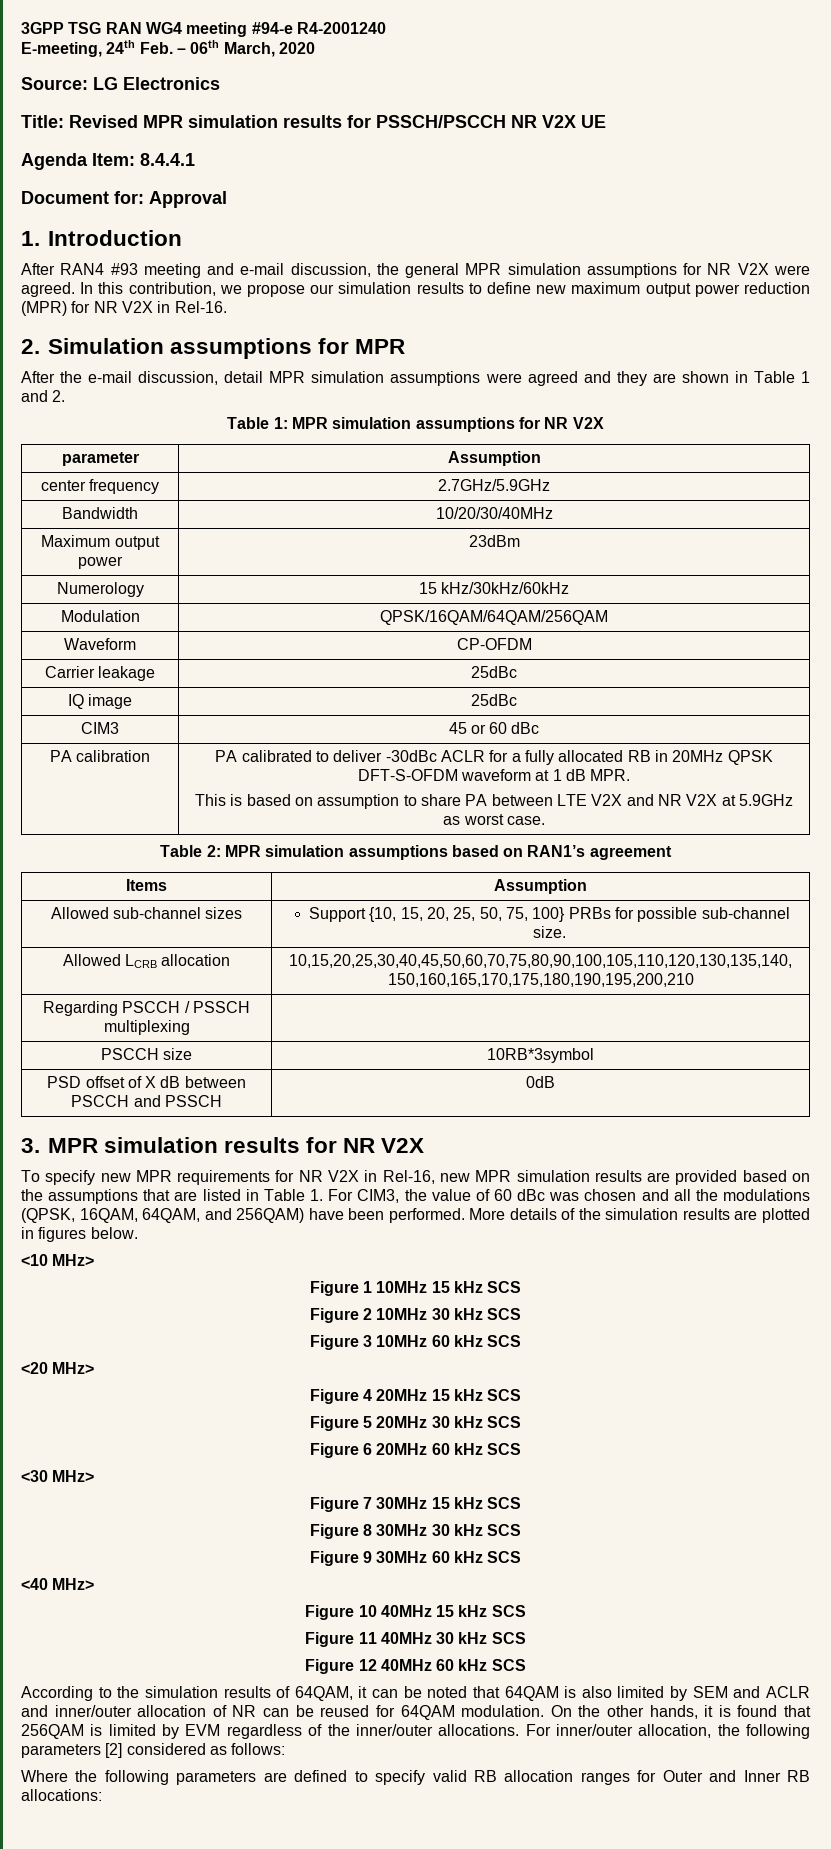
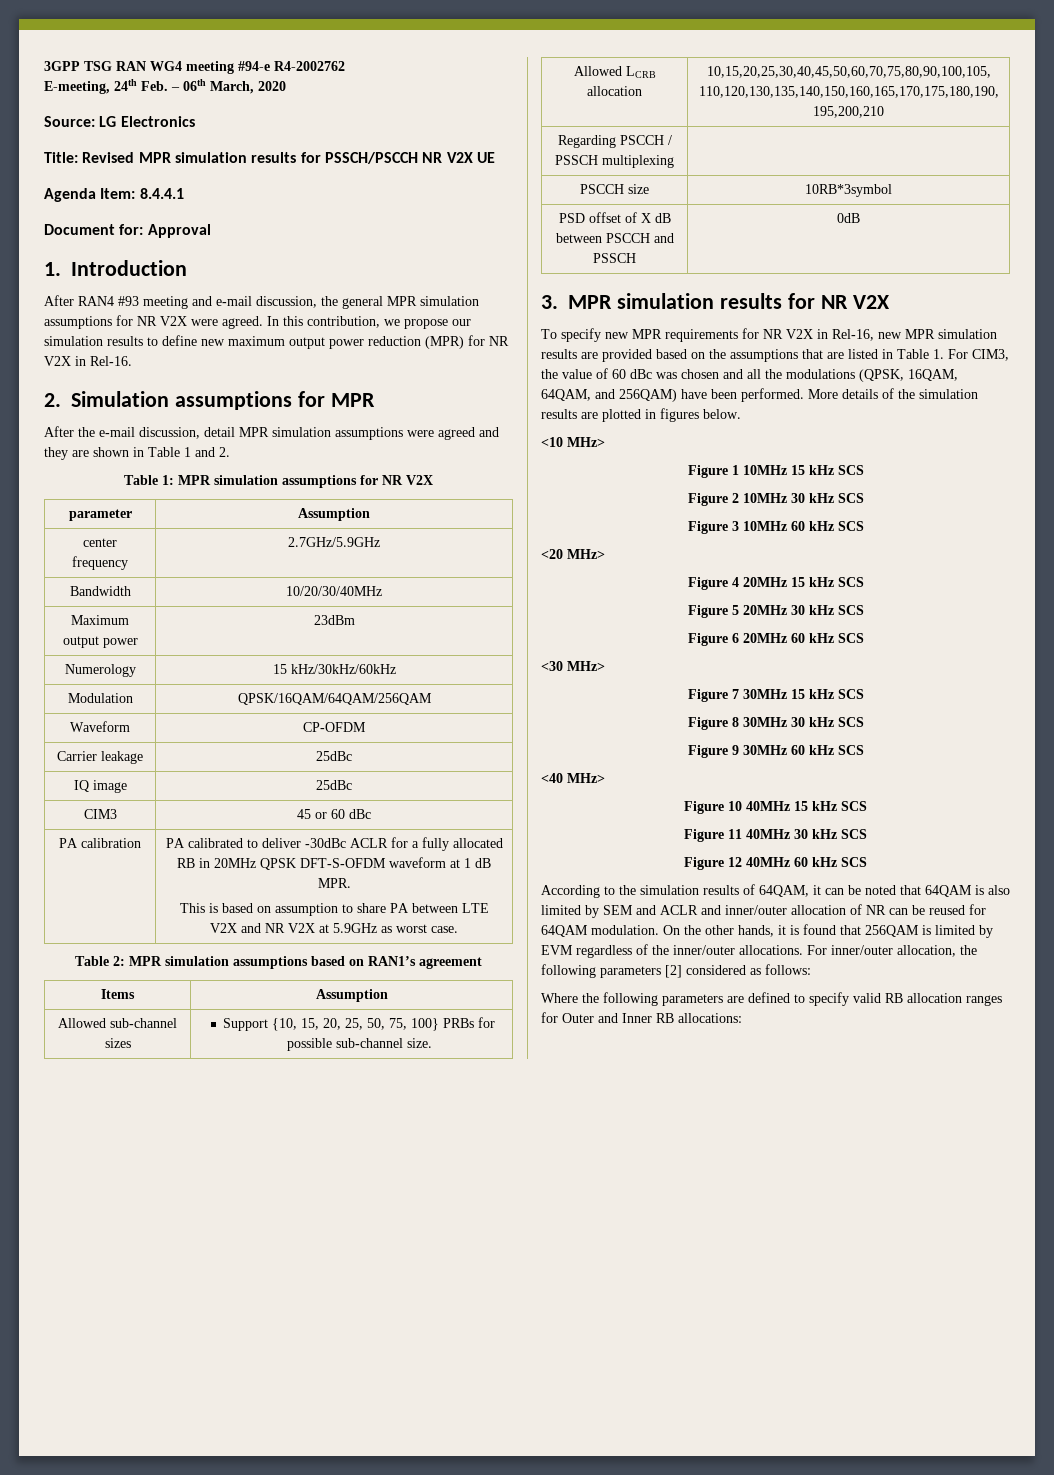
- 3GPP TSG RAN WG4 meeting #94-e R4-2001240
+ 3GPP TSG RAN WG4 meeting #94-e R4-2002762

